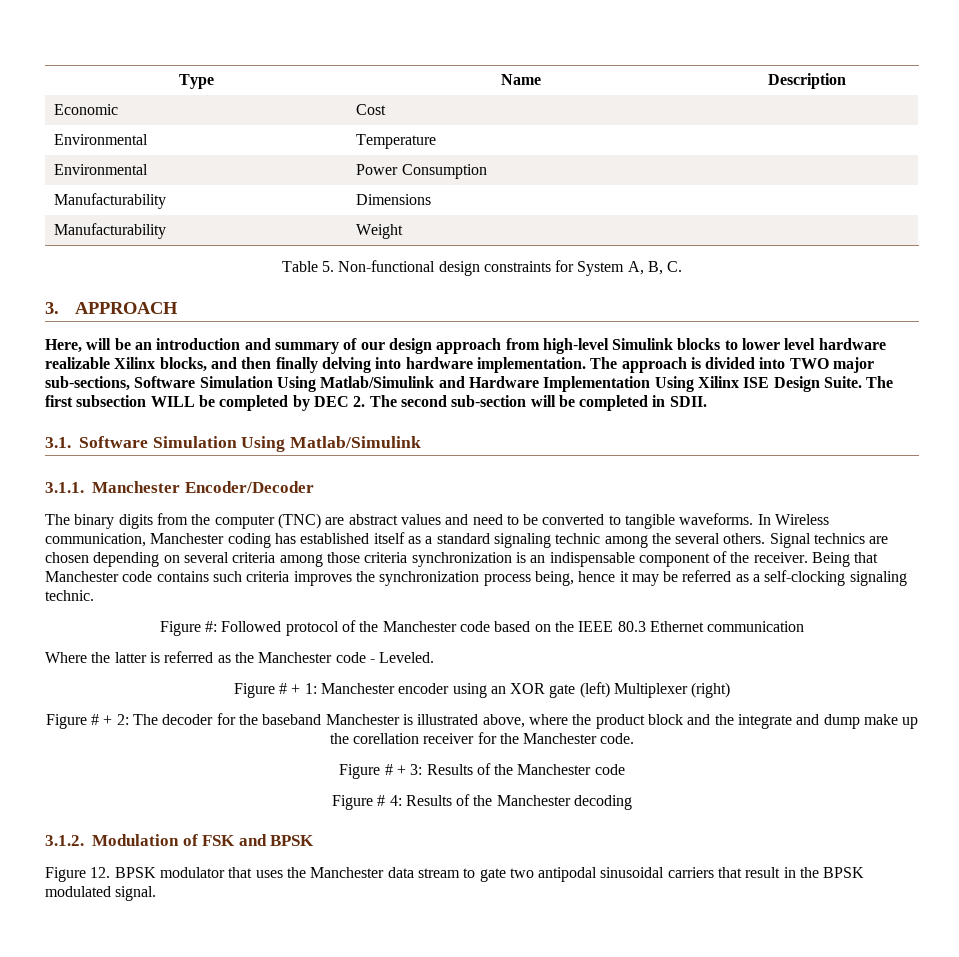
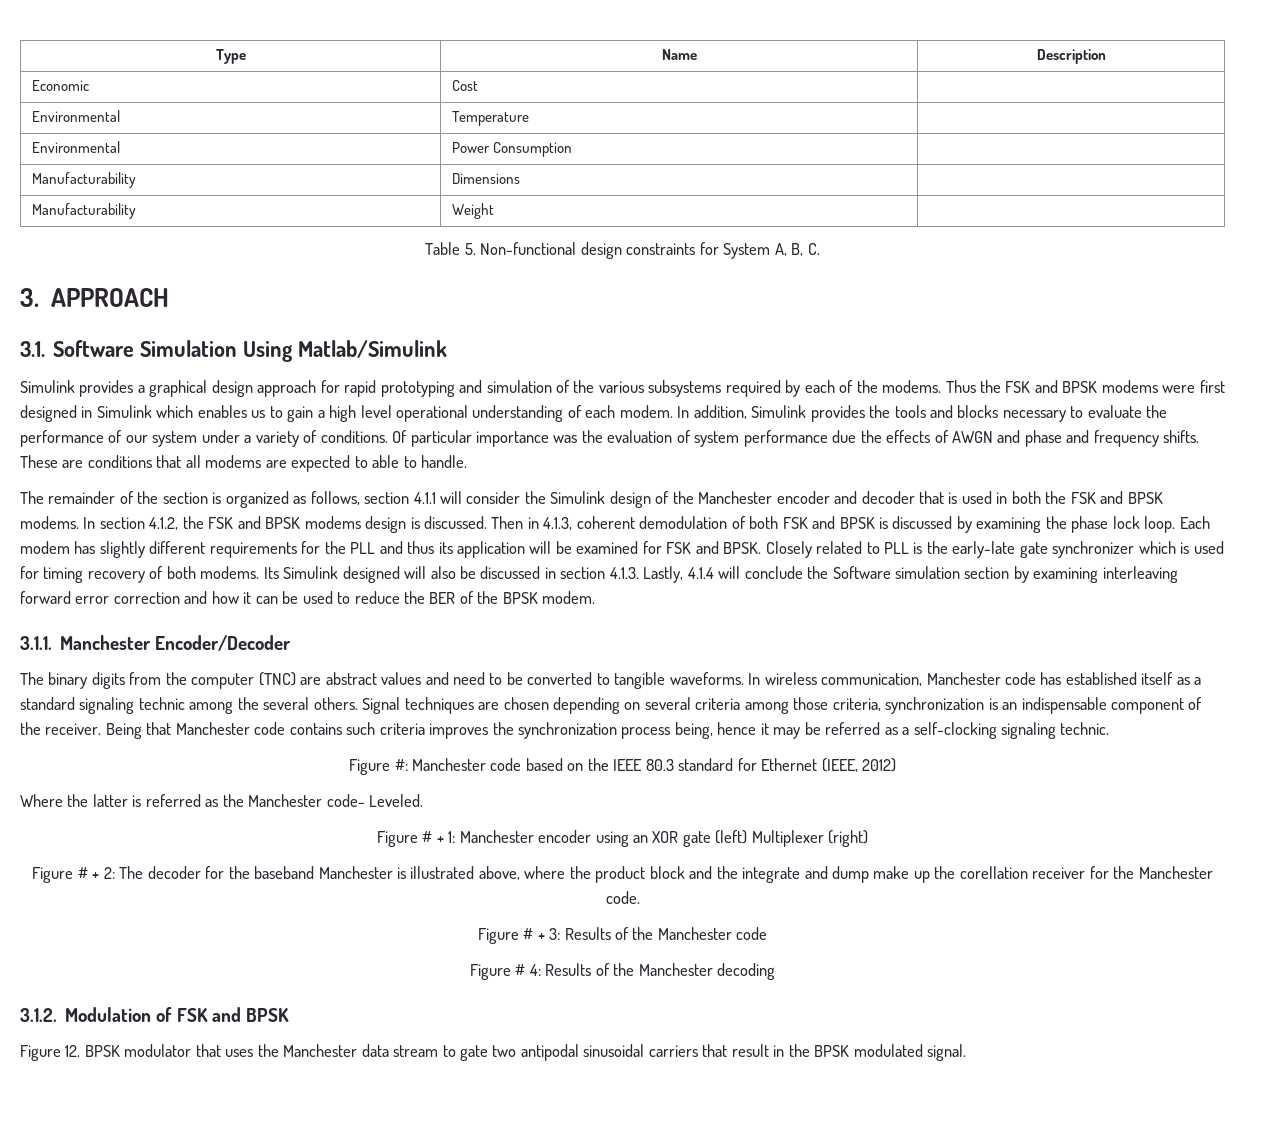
- Here, will be an introduction and summary of our design approach from high-level Simulink blocks to lower level hardware realizable Xilinx blocks, and then finally delving into hardware implementation. The approach is divided into TWO major sub-sections, Software Simulation Using Matlab/Simulink and Hardware Implementation Using Xilinx ISE Design Suite. The first subsection WILL be completed by DEC 2. The second sub-section will be completed in SDII.
+ Simulink provides a graphical design approach for rapid prototyping and simulation of the various subsystems required by each of the modems. Thus the FSK and BPSK modems were first designed in Simulink which enables us to gain a high level operational understanding of each modem. In addition, Simulink provides the tools and blocks necessary to evaluate the performance of our system under a variety of conditions. Of particular importance was the evaluation of system performance due the effects of AWGN and phase and frequency shifts. These are conditions that all modems are expected to able to handle.
+ The remainder of the section is organized as follows, section 4.1.1 will consider the Simulink design of the Manchester encoder and decoder that is used in both the FSK and BPSK modems. In section 4.1.2, the FSK and BPSK modems design is discussed. Then in 4.1.3, coherent demodulation of both FSK and BPSK is discussed by examining the phase lock loop. Each modem has slightly different requirements for the PLL and thus its application will be examined for FSK and BPSK. Closely related to PLL is the early-late gate synchronizer which is used for timing recovery of both modems. Its Simulink designed will also be discussed in section 4.1.3. Lastly, 4.1.4 will conclude the Software simulation section by examining interleaving forward error correction and how it can be used to reduce the BER of the BPSK modem.
- In Wireless communication, Manchester coding has established itself as a standard signaling technic among the several others.
+ In wireless communication, Manchester code has established itself as a standard signaling technic among the several others.
- Signal technics are chosen depending on several criteria among those criteria synchronization is an indispensable component of the receiver.
+ Signal techniques are chosen depending on several criteria among those criteria, synchronization is an indispensable component of the receiver.
- Figure #: Followed protocol of the Manchester code based on the IEEE 80.3 Ethernet communication
+ Figure #: Manchester code based on the IEEE 80.3 standard for Ethernet (IEEE, 2012)
- Where the latter is referred as the Manchester code - Leveled.
+ Where the latter is referred as the Manchester code- Leveled.

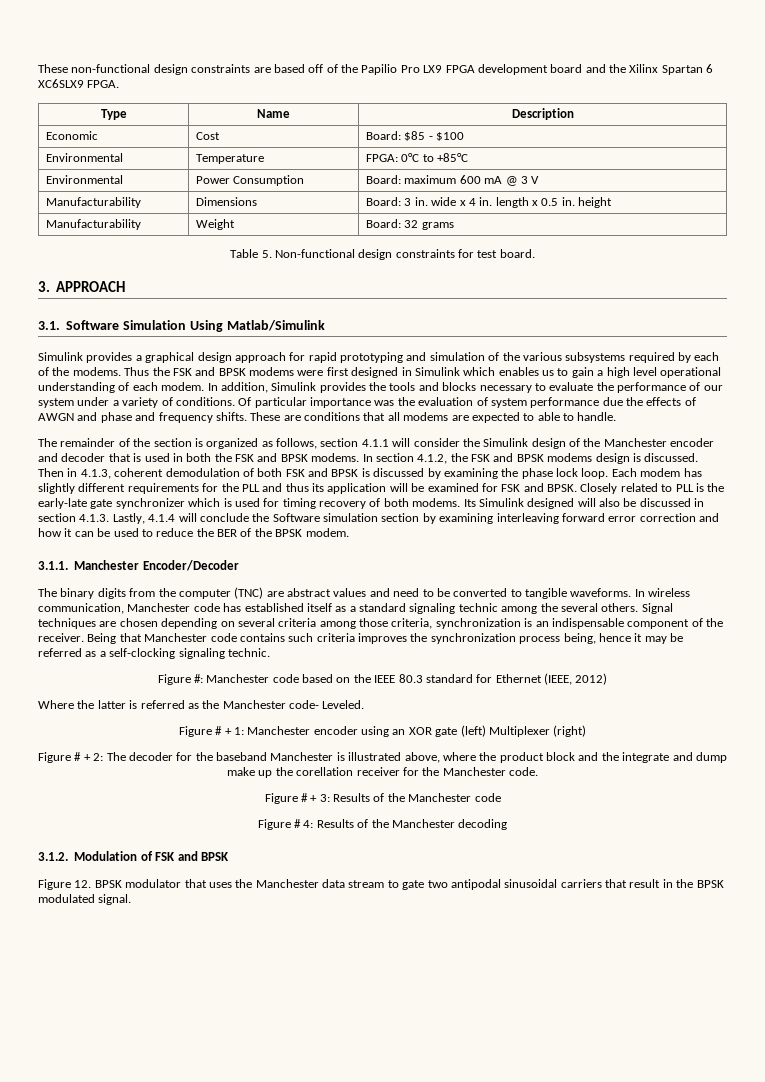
+ These non-functional design constraints are based off of the Papilio Pro LX9 FPGA development board and the Xilinx Spartan 6 XC6SLX9 FPGA.
- Economic | Cost |
- Environmental | Temperature |
- Environmental | Power Consumption |
- Manufacturability | Dimensions |
+ Economic | Cost | Board: $85 - $100
+ Environmental | Temperature | FPGA: 0°C to +85°C
+ Environmental | Power Consumption | Board: maximum 600 mA @ 3 V
+ Manufacturability | Dimensions | Board: 3 in. wide x 4 in. length x 0.5 in. height
- Manufacturability | Weight |
+ Manufacturability | Weight | Board: 32 grams
- Table 5. Non-functional design constraints for System A, B, C.
+ Table 5. Non-functional design constraints for test board.

